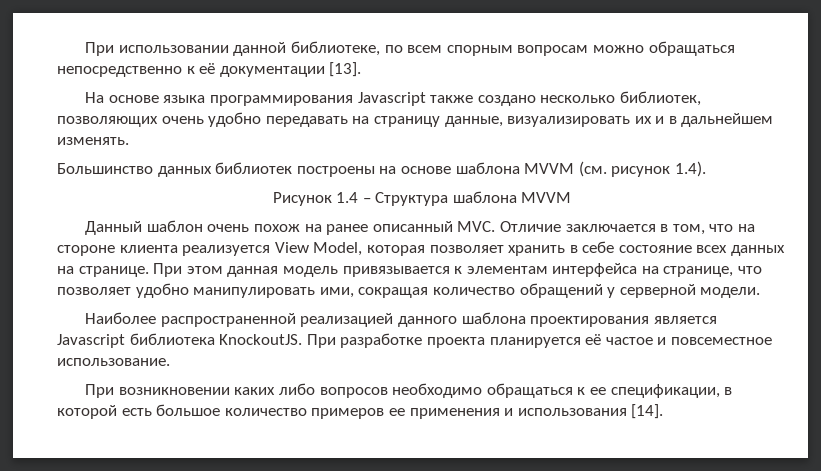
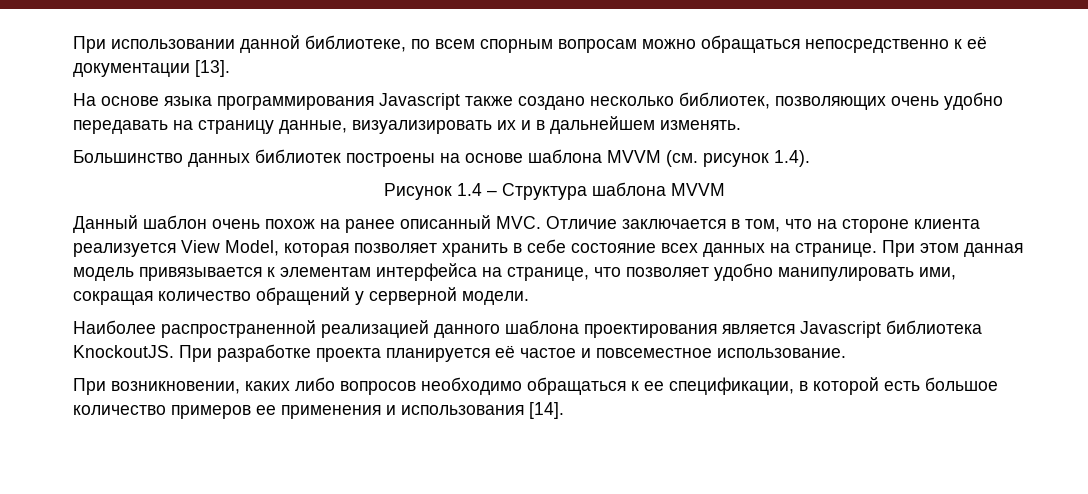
- При возникновении каких либо вопросов необходимо обращаться к ее спецификации, в которой есть большое количество примеров ее применения и использования [14].
+ При возникновении, каких либо вопросов необходимо обращаться к ее спецификации, в которой есть большое количество примеров ее применения и использования [14].

